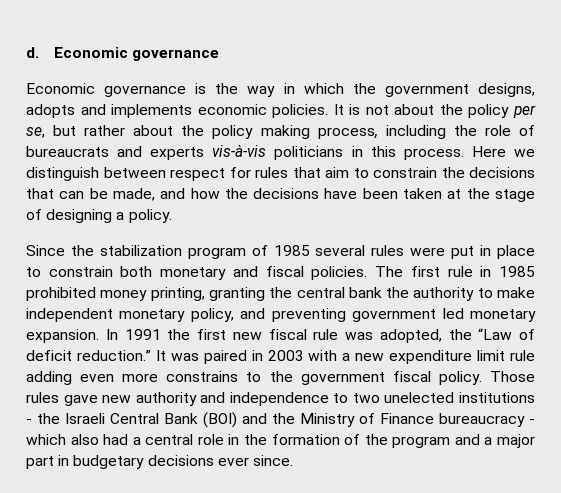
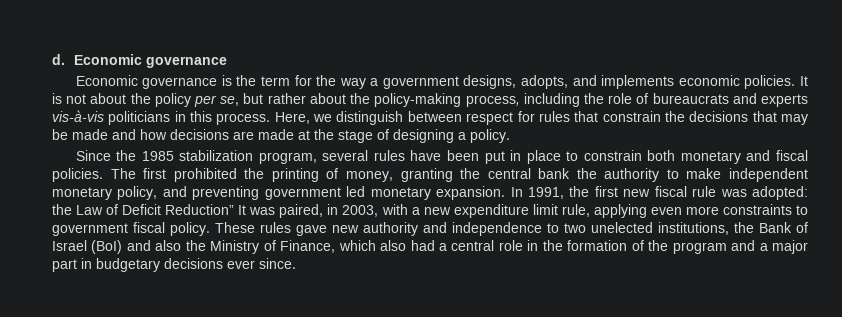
- Economic governance is the way in which the government designs, adopts and implements economic policies.
+ Economic governance is the term for the way a government designs, adopts, and implements economic policies.
- It is not about the policy per se, but rather about the policy making process, including the role of bureaucrats and experts vis-à-vis politicians in this process.
+ It is not about the policy per se, but rather about the policy-making process, including the role of bureaucrats and experts vis-à-vis politicians in this process.
- Here we distinguish between respect for rules that aim to constrain the decisions that can be made, and how the decisions have been taken at the stage of designing a policy.
+ Here, we distinguish between respect for rules that constrain the decisions that may be made and how decisions are made at the stage of designing a policy.
- Since the stabilization program of 1985 several rules were put in place to constrain both monetary and fiscal policies.
+ Since the 1985 stabilization program, several rules have been put in place to constrain both monetary and fiscal policies.
- The first rule in 1985 prohibited money printing, granting the central bank the authority to make independent monetary policy, and preventing government led monetary expansion.
+ The first prohibited the printing of money, granting the central bank the authority to make independent monetary policy, and preventing government led monetary expansion.
- In 1991 the first new fiscal rule was adopted, the “Law of deficit reduction.” It was paired in 2003 with a new expenditure limit rule adding even more constrains to the government fiscal policy.
+ In 1991, the first new fiscal rule was adopted: the Law of Deficit Reduction” It was paired, in 2003, with a new expenditure limit rule, applying even more constraints to government fiscal policy.
- Those rules gave new authority and independence to two unelected institutions - the Israeli Central Bank (BOI) and the Ministry of Finance bureaucracy - which also had a central role in the formation of the program and a major part in budgetary decisions ever since.
+ These rules gave new authority and independence to two unelected institutions, the Bank of Israel (BoI) and also the Ministry of Finance, which also had a central role in the formation of the program and a major part in budgetary decisions ever since.

